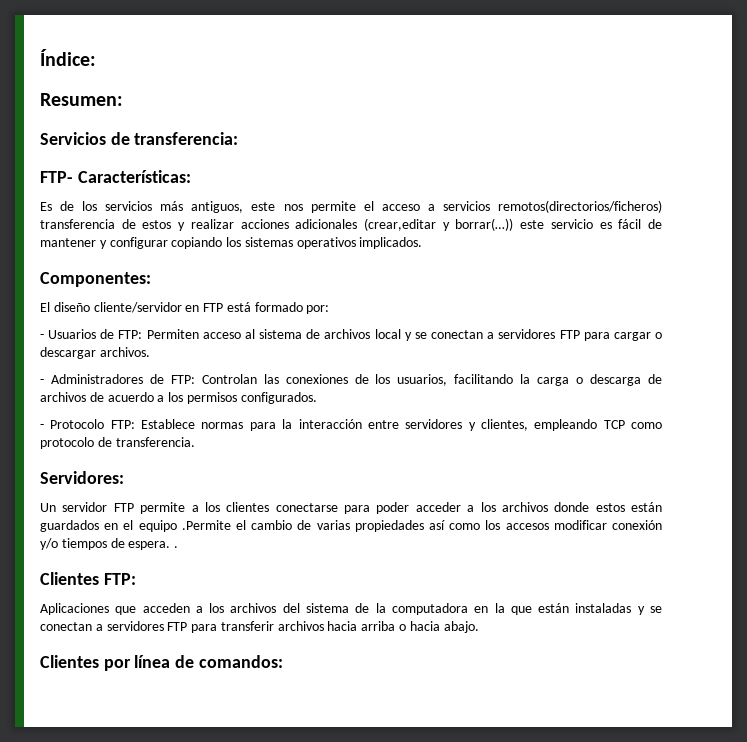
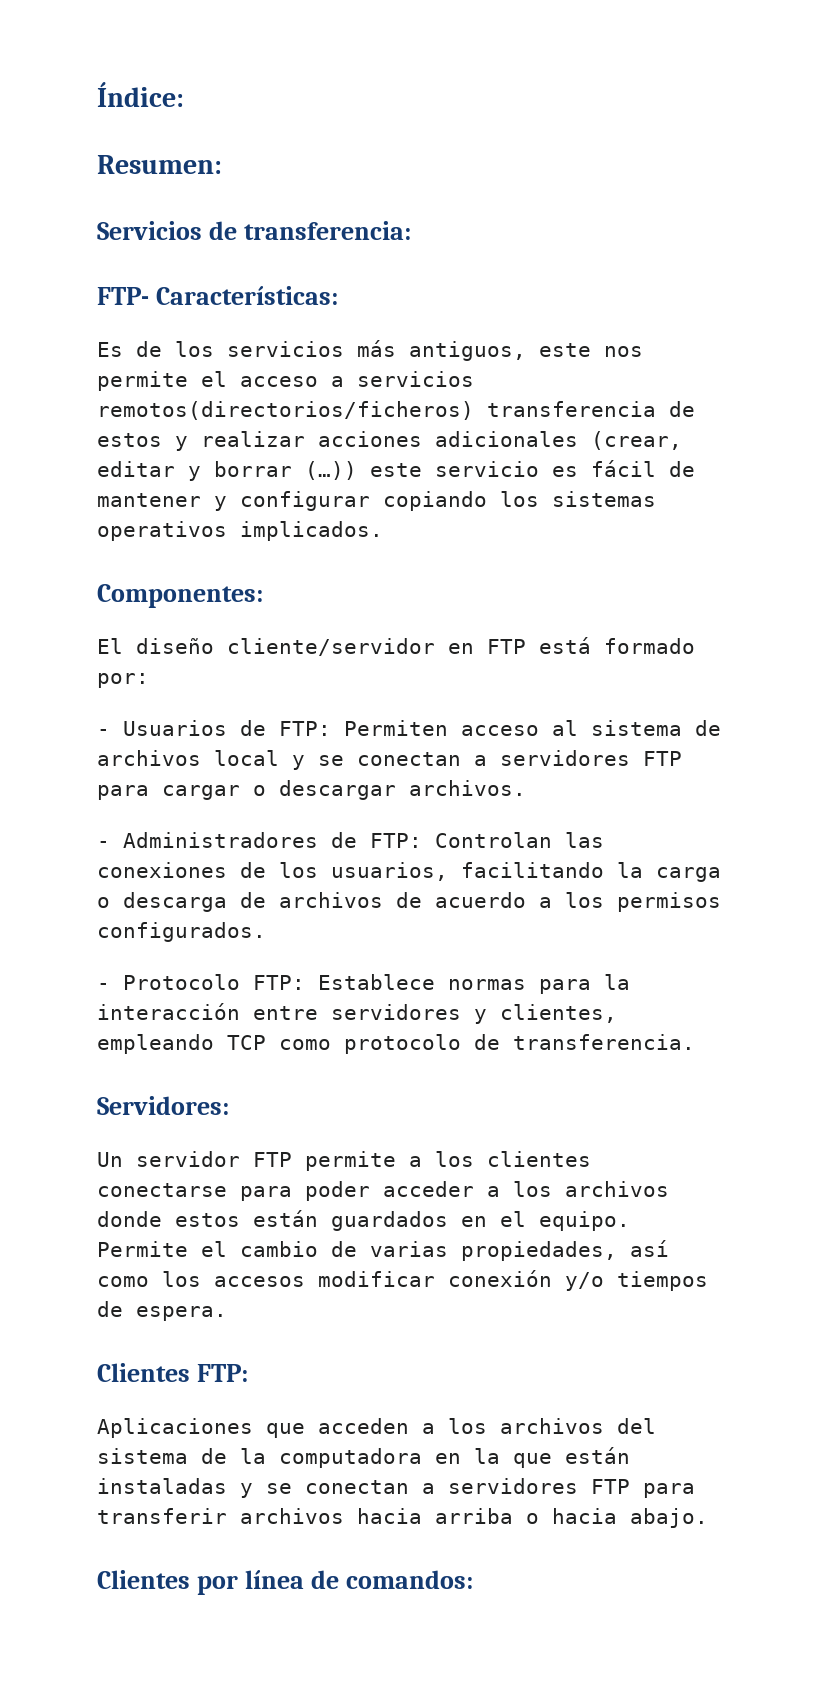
- Es de los servicios más antiguos, este nos permite el acceso a servicios remotos(directorios/ficheros) transferencia de estos y realizar acciones adicionales (crear,editar y borrar(…)) este servicio es fácil de mantener y configurar copiando los sistemas operativos implicados.
+ Es de los servicios más antiguos, este nos permite el acceso a servicios remotos(directorios/ficheros) transferencia de estos y realizar acciones adicionales (crear, editar y borrar (…)) este servicio es fácil de mantener y configurar copiando los sistemas operativos implicados.
- Un servidor FTP permite a los clientes conectarse para poder acceder a los archivos donde estos están guardados en el equipo .Permite el cambio de varias propiedades así como los accesos modificar conexión y/o tiempos de espera. .
+ Un servidor FTP permite a los clientes conectarse para poder acceder a los archivos donde estos están guardados en el equipo. Permite el cambio de varias propiedades, así como los accesos modificar conexión y/o tiempos de espera.

